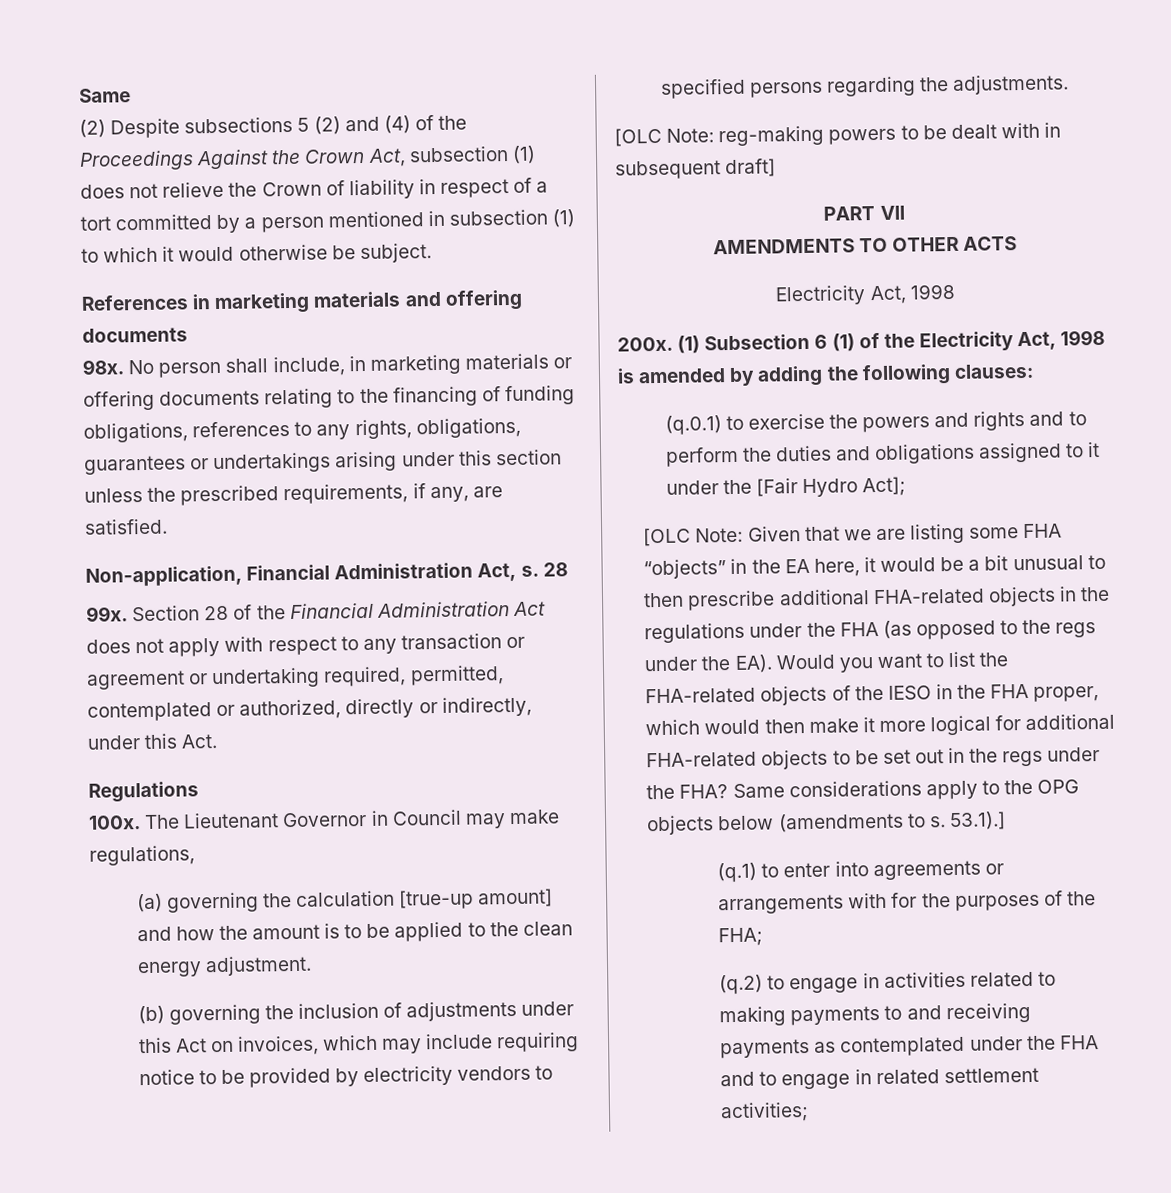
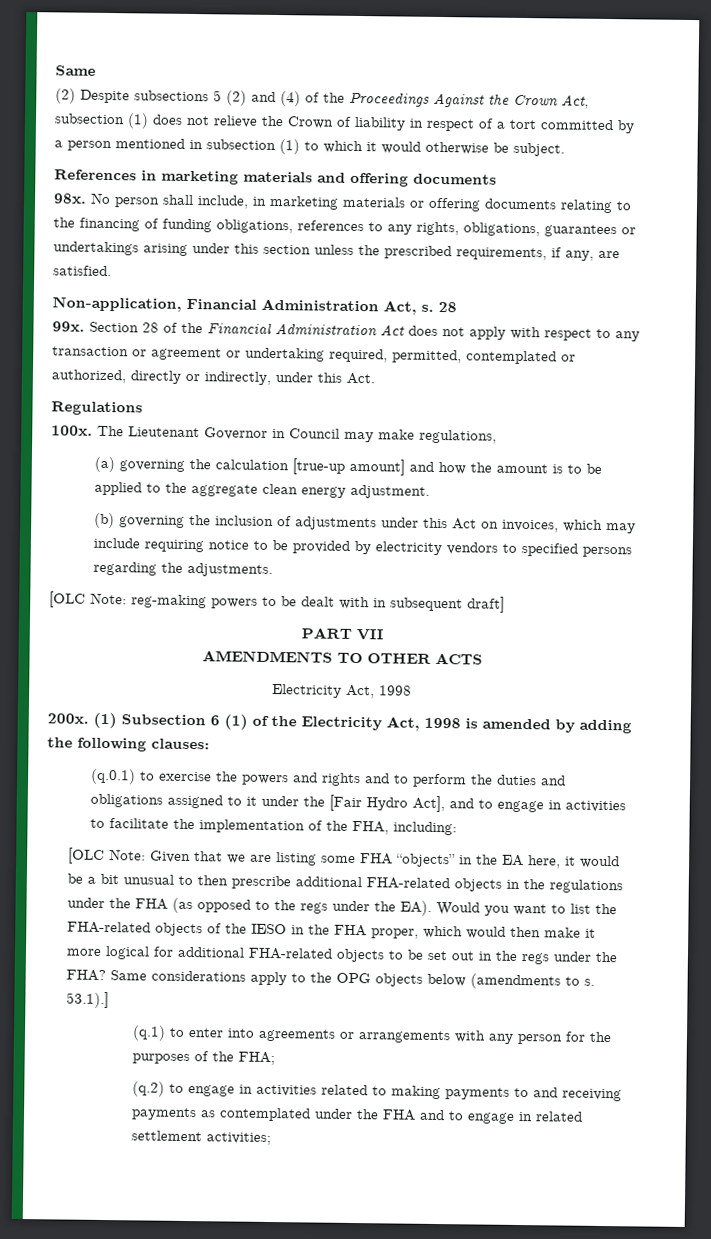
- (a) governing the calculation [true-up amount] and how the amount is to be applied to the clean energy adjustment.
+ (a) governing the calculation [true-up amount] and how the amount is to be applied to the aggregate clean energy adjustment.
- (q.0.1) to exercise the powers and rights and to perform the duties and obligations assigned to it under the [Fair Hydro Act];
+ (q.0.1) to exercise the powers and rights and to perform the duties and obligations assigned to it under the [Fair Hydro Act], and to engage in activities to facilitate the implementation of the FHA, including:
- (q.1) to enter into agreements or arrangements with for the purposes of the FHA;
+ (q.1) to enter into agreements or arrangements with any person for the purposes of the FHA;

